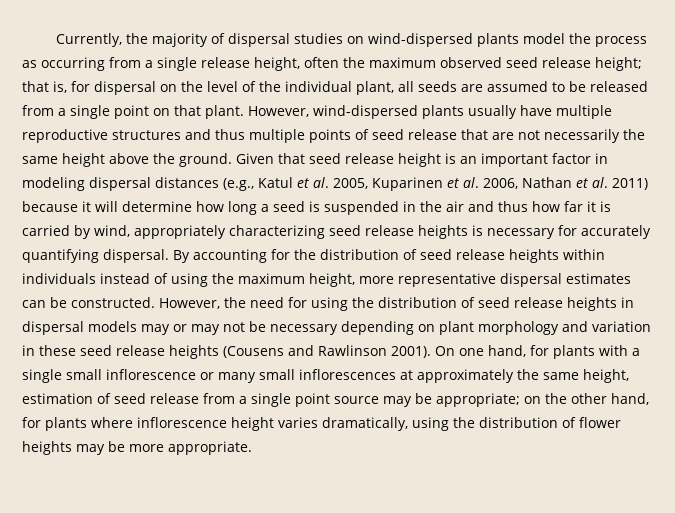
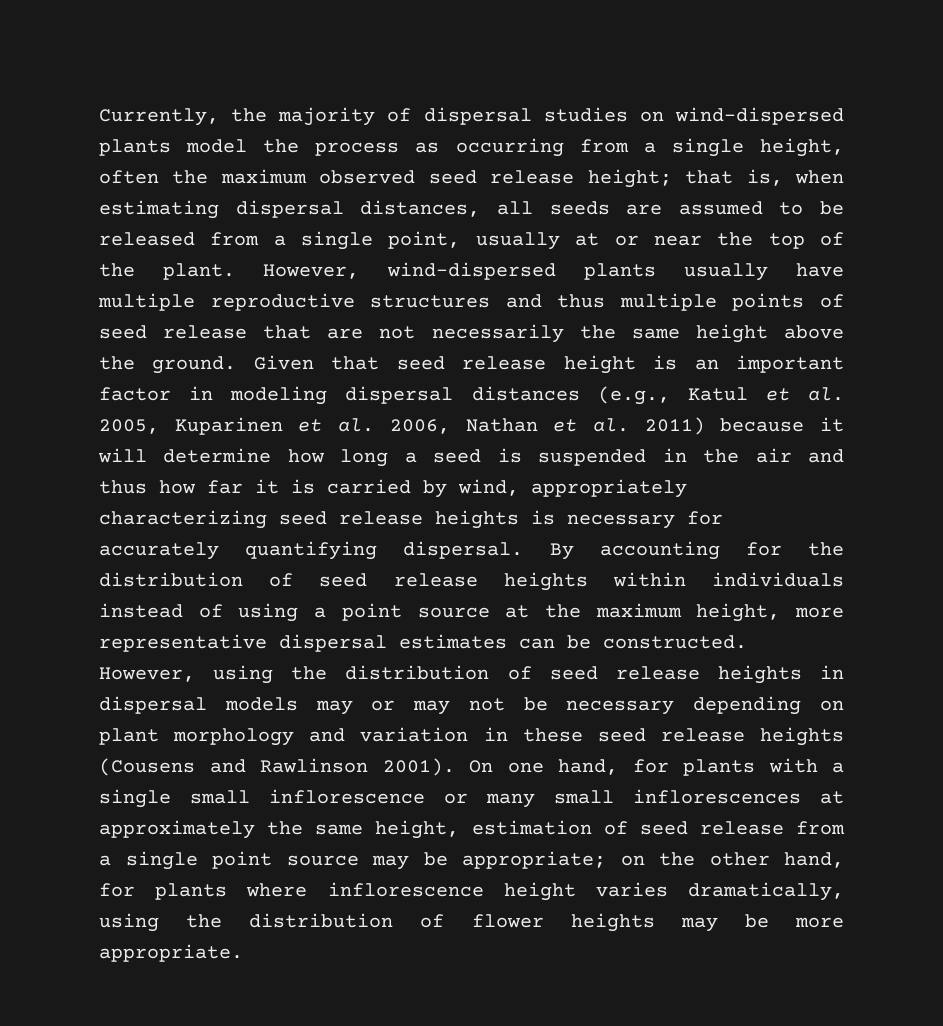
- Currently, the majority of dispersal studies on wind-dispersed plants model the process as occurring from a single release height, often the maximum observed seed release height; that is, for dispersal on the level of the individual plant, all seeds are assumed to be released from a single point on that plant.
+ Currently, the majority of dispersal studies on wind-dispersed plants model the process as occurring from a single height, often the maximum observed seed release height; that is, when estimating dispersal distances, all seeds are assumed to be released from a single point, usually at or near the top of the plant.
- By accounting for the distribution of seed release heights within individuals instead of using the maximum height, more representative dispersal estimates can be constructed.
+ By accounting for the distribution of seed release heights within individuals instead of using a point source at the maximum height, more representative dispersal estimates can be constructed.
- However, the need for using the distribution of seed release heights in dispersal models may or may not be necessary depending on plant morphology and variation in these seed release heights (Cousens and Rawlinson 2001).
+ However, using the distribution of seed release heights in dispersal models may or may not be necessary depending on plant morphology and variation in these seed release heights (Cousens and Rawlinson 2001).

